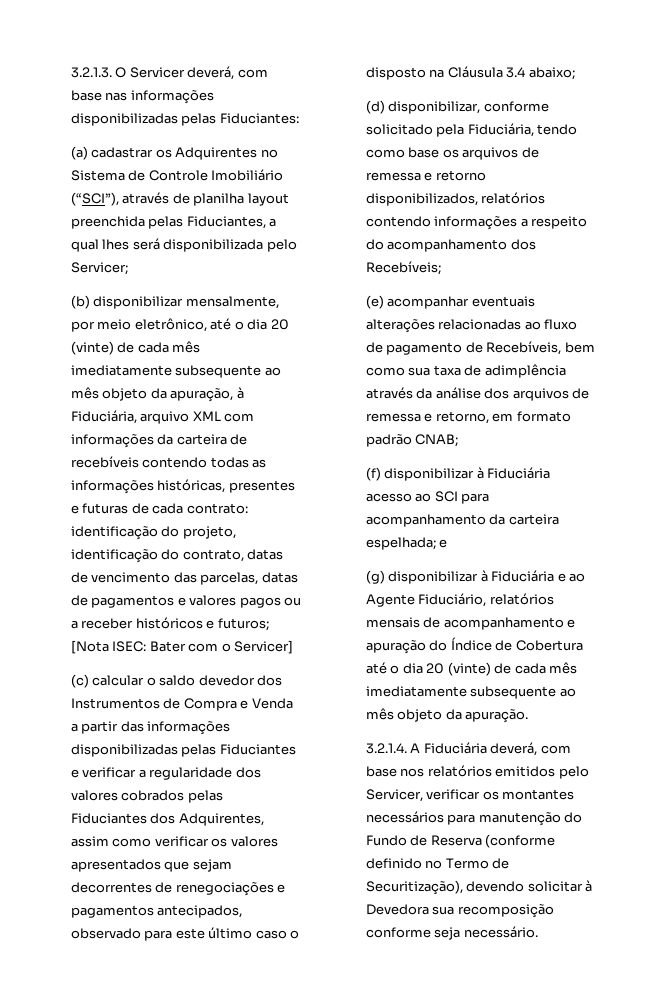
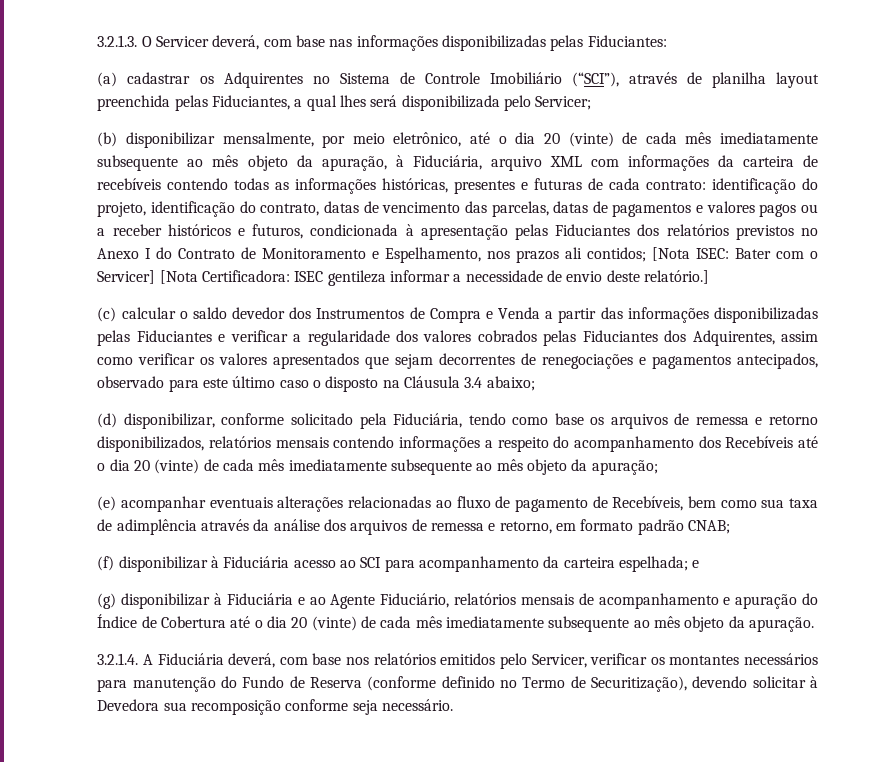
- identificação do projeto, identificação do contrato, datas de vencimento das parcelas, datas de pagamentos e valores pagos ou a receber históricos e futuros;
+ identificação do projeto, identificação do contrato, datas de vencimento das parcelas, datas de pagamentos e valores pagos ou a receber históricos e futuros, condicionada à apresentação pelas Fiduciantes dos relatórios previstos no Anexo I do Contrato de Monitoramento e Espelhamento, nos prazos ali contidos;
- Bater com o Servicer]
+ Bater com o Servicer] [Nota Certificadora: ISEC gentileza informar a necessidade de envio deste relatório.]
- (d) disponibilizar, conforme solicitado pela Fiduciária, tendo como base os arquivos de remessa e retorno disponibilizados, relatórios contendo informações a respeito do acompanhamento dos Recebíveis;
+ (d) disponibilizar, conforme solicitado pela Fiduciária, tendo como base os arquivos de remessa e retorno disponibilizados, relatórios mensais contendo informações a respeito do acompanhamento dos Recebíveis até o dia 20 (vinte) de cada mês imediatamente subsequente ao mês objeto da apuração;

